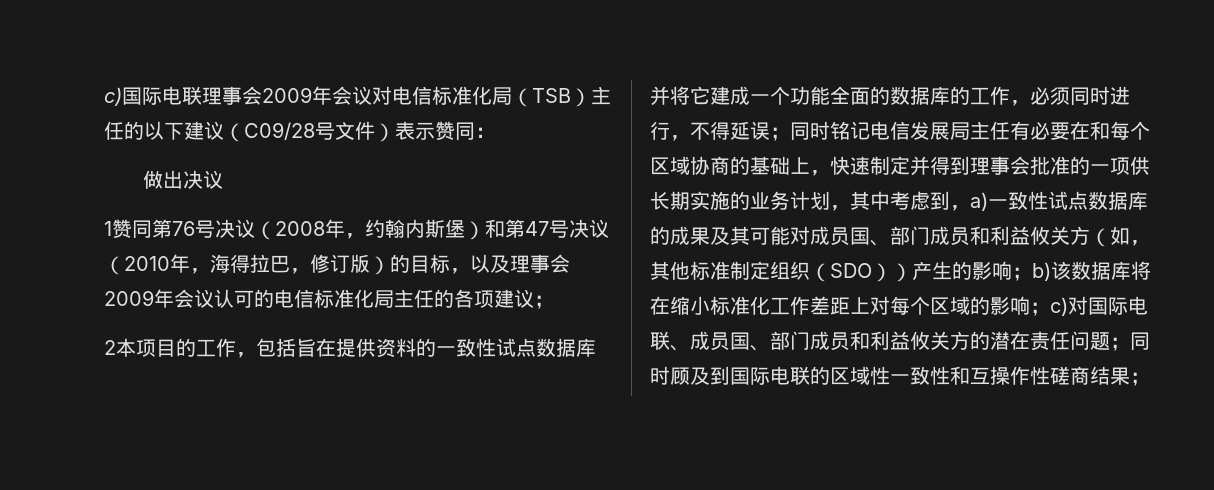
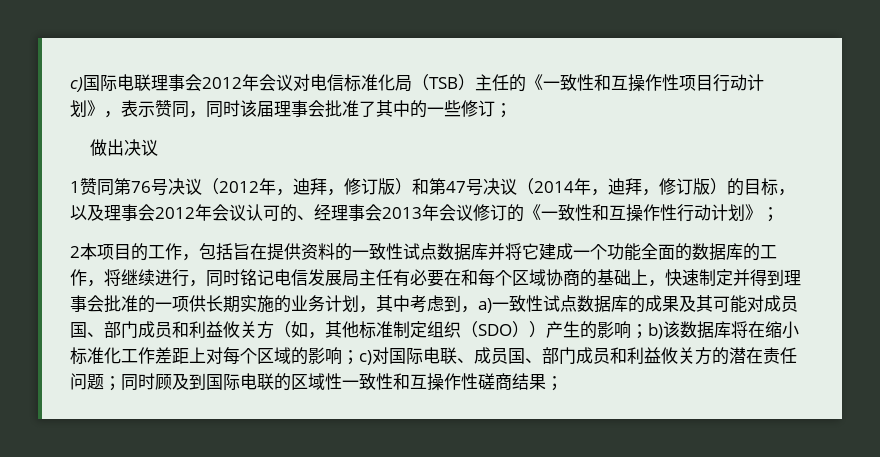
- c)国际电联理事会2009年会议对电信标准化局（TSB）主任的以下建议（C09/28号文件）表示赞同：
+ c)国际电联理事会2012年会议对电信标准化局（TSB）主任的《一致性和互操作性项目行动计划》，表示赞同，同时该届理事会批准了其中的一些修订；
- 1赞同第76号决议（2008年，约翰内斯堡）和第47号决议（2010年，海得拉巴，修订版）的目标，以及理事会2009年会议认可的电信标准化局主任的各项建议；
+ 1赞同第76号决议（2012年，迪拜，修订版）和第47号决议（2014年，迪拜，修订版）的目标，以及理事会2012年会议认可的、经理事会2013年会议修订的《一致性和互操作性行动计划》；
- 2本项目的工作，包括旨在提供资料的一致性试点数据库并将它建成一个功能全面的数据库的工作，必须同时进行，不得延误；同时铭记电信发展局主任有必要在和每个区域协商的基础上，快速制定并得到理事会批准的一项供长期实施的业务计划，其中考虑到，a)一致性试点数据库的成果及其可能对成员国、部门成员和利益攸关方（如，其他标准制定组织（SDO））产生的影响；
+ 2本项目的工作，包括旨在提供资料的一致性试点数据库并将它建成一个功能全面的数据库的工作，将继续进行，同时铭记电信发展局主任有必要在和每个区域协商的基础上，快速制定并得到理事会批准的一项供长期实施的业务计划，其中考虑到，a)一致性试点数据库的成果及其可能对成员国、部门成员和利益攸关方（如，其他标准制定组织（SDO））产生的影响；

